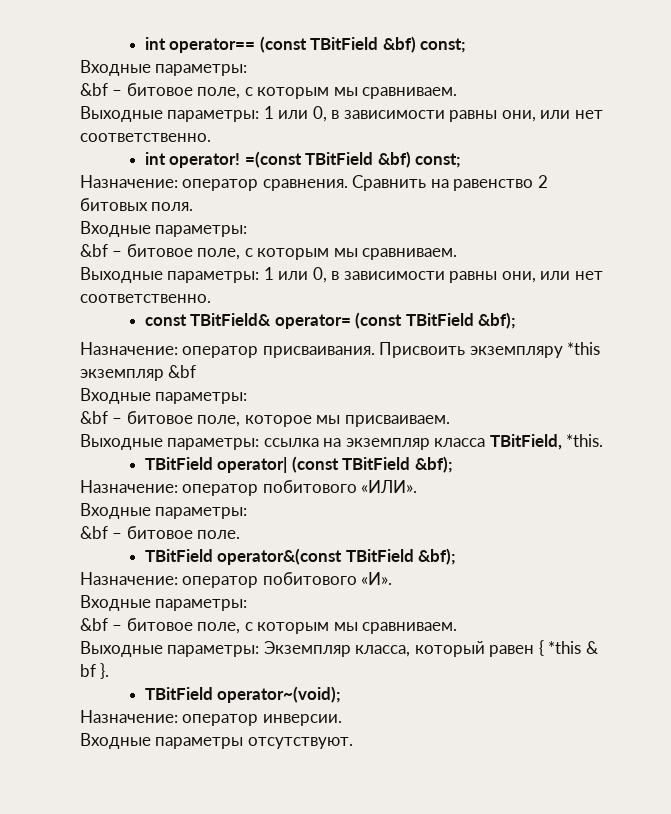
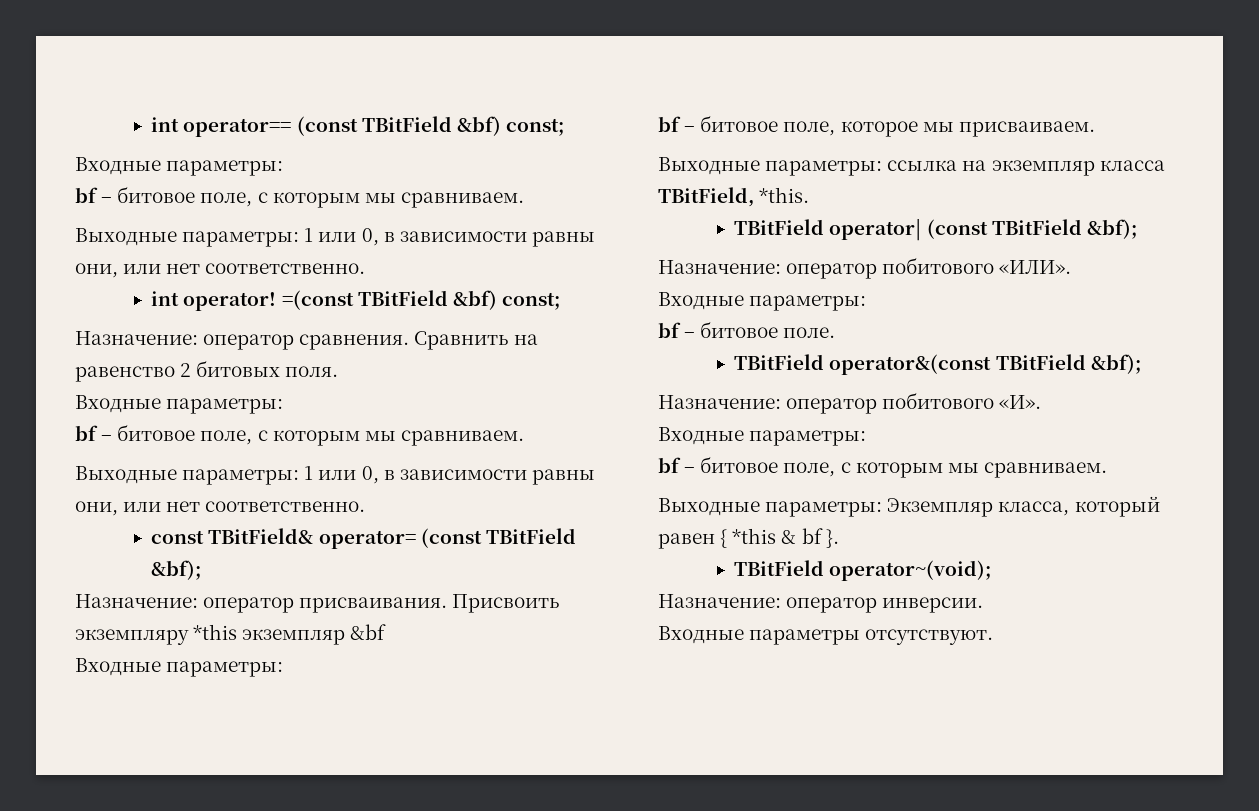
  int operator== (const TBitField &bf) const;
  Входные параметры:
- &bf – битовое поле, с которым мы сравниваем.
+ bf – битовое поле, с которым мы сравниваем.
  Сравнить на равенство 2 битовых поля.
  Входные параметры:
- &bf – битовое поле, с которым мы сравниваем.
+ bf – битовое поле, с которым мы сравниваем.
- &bf – битовое поле, которое мы присваиваем.
+ bf – битовое поле, которое мы присваиваем.
- &bf – битовое поле.
+ bf – битовое поле.
  Назначение: оператор побитового «И».
  Входные параметры:
- &bf – битовое поле, с которым мы сравниваем.
+ bf – битовое поле, с которым мы сравниваем.

